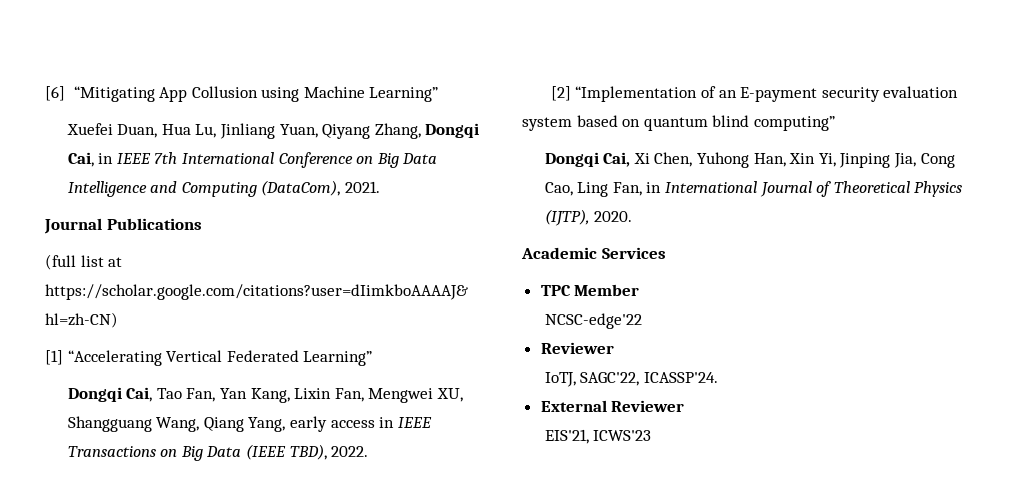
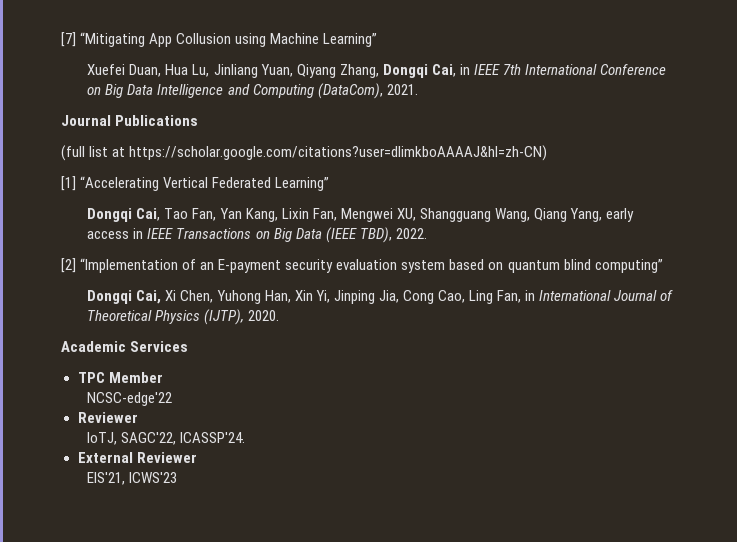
- [6] “Mitigating App Collusion using Machine Learning”
+ [7] “Mitigating App Collusion using Machine Learning”

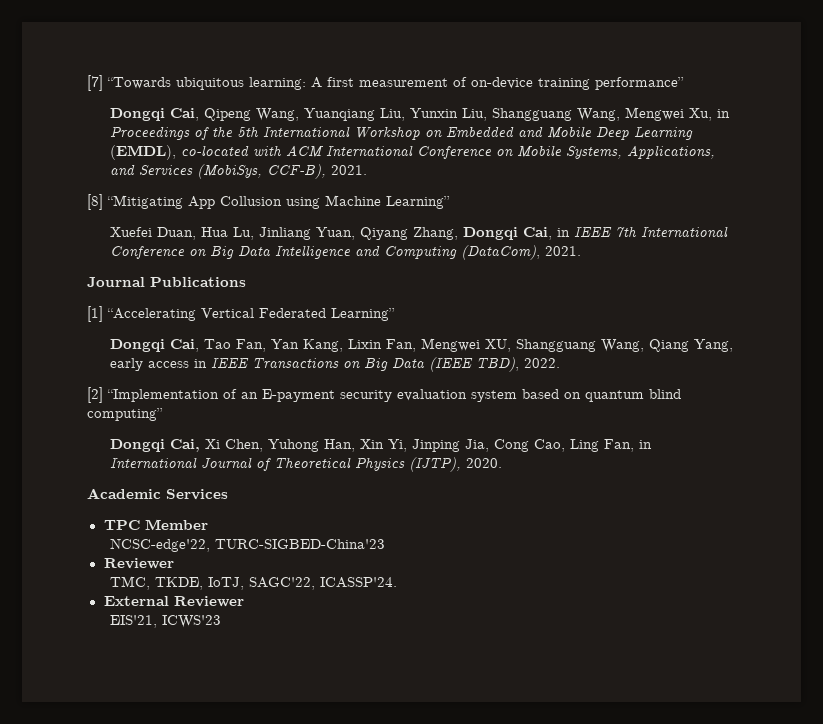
- [7] “Mitigating App Collusion using Machine Learning”
+ [7] “Towards ubiquitous learning: A first measurement of on-device training performance”
+ Dongqi Cai, Qipeng Wang, Yuanqiang Liu, Yunxin Liu, Shangguang Wang, Mengwei Xu, in Proceedings of the 5th International Workshop on Embedded and Mobile Deep Learning (EMDL), co-located with ACM International Conference on Mobile Systems, Applications, and Services (MobiSys, CCF-B), 2021.
+ [8] “Mitigating App Collusion using Machine Learning”
- (full list at https://scholar.google.com/citations?user=dIimkboAAAAJ&hl=zh-CN)
- NCSC-edge'22
+ NCSC-edge'22, TURC-SIGBED-China'23
  Reviewer
- IoTJ, SAGC'22, ICASSP'24.
+ TMC, TKDE, IoTJ, SAGC'22, ICASSP'24.

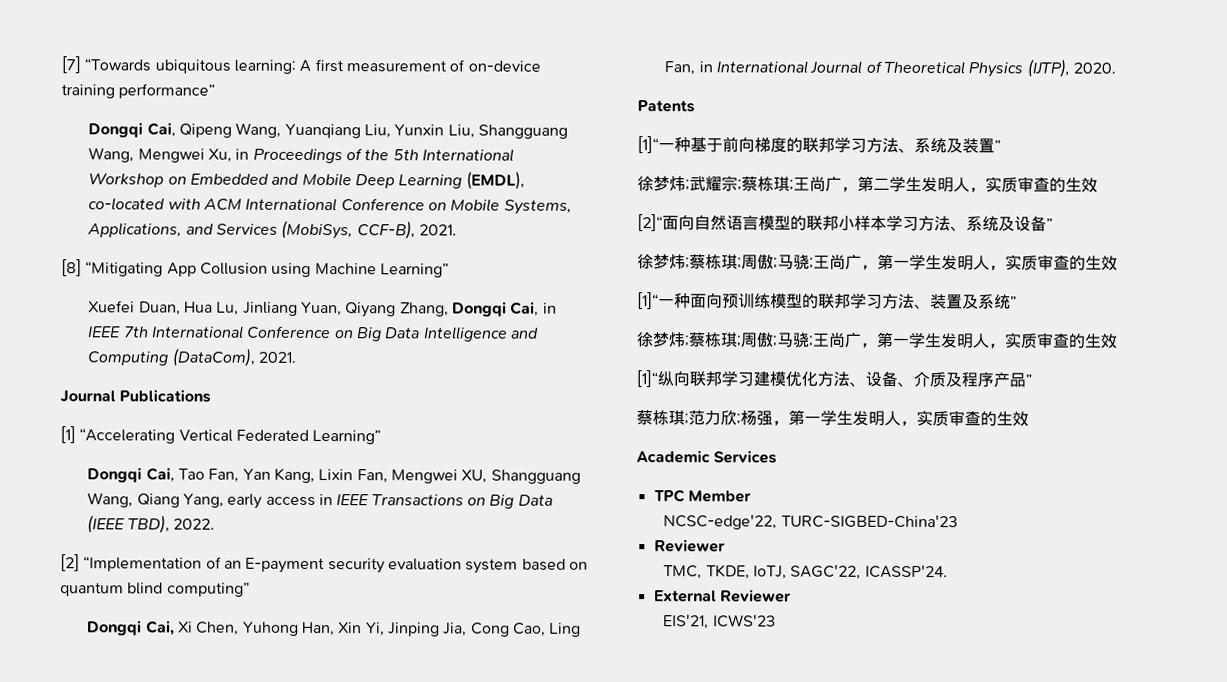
+ Patents
+ [1]“一种基于前向梯度的联邦学习方法、系统及装置”
+ 徐梦炜;武耀宗;蔡栋琪;王尚广，第二学生发明人，实质审查的生效
+ [2]“面向自然语言模型的联邦小样本学习方法、系统及设备”
+ 徐梦炜;蔡栋琪;周傲;马骁;王尚广，第一学生发明人，实质审查的生效
+ [1]“一种面向预训练模型的联邦学习方法、装置及系统”
+ 徐梦炜;蔡栋琪;周傲;马骁;王尚广，第一学生发明人，实质审查的生效
+ [1]“纵向联邦学习建模优化方法、设备、介质及程序产品”
+ 蔡栋琪;范力欣;杨强，第一学生发明人，实质审查的生效

